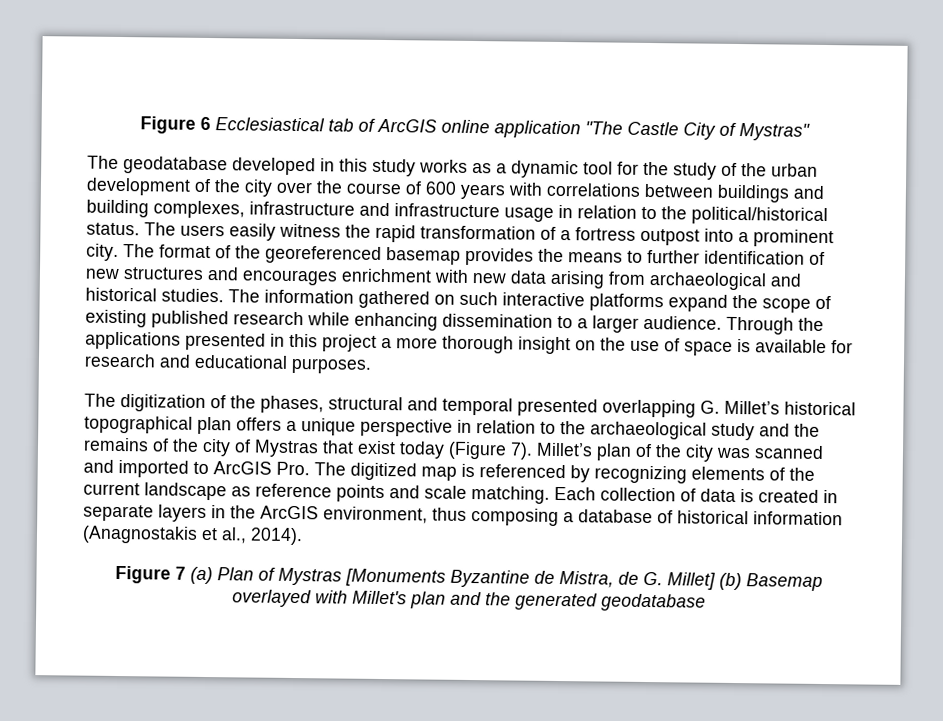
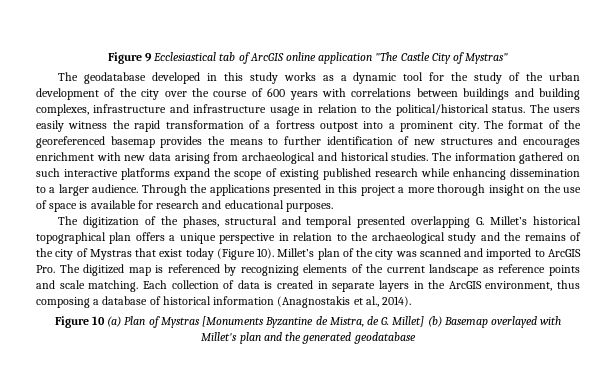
- Figure 6 Ecclesiastical tab of ArcGIS online application "The Castle City of Mystras"
+ Figure 9 Ecclesiastical tab of ArcGIS online application "The Castle City of Mystras"
- The digitization of the phases, structural and temporal presented overlapping G. Millet’s historical topographical plan offers a unique perspective in relation to the archaeological study and the remains of the city of Mystras that exist today (Figure 7).
+ The digitization of the phases, structural and temporal presented overlapping G. Millet’s historical topographical plan offers a unique perspective in relation to the archaeological study and the remains of the city of Mystras that exist today (Figure 10).
- Figure 7 (a) Plan of Mystras [Monuments Byzantine de Mistra, de G. Millet] (b) Basemap overlayed with Millet's plan and the generated geodatabase
+ Figure 10 (a) Plan of Mystras [Monuments Byzantine de Mistra, de G. Millet] (b) Basemap overlayed with Millet's plan and the generated geodatabase

